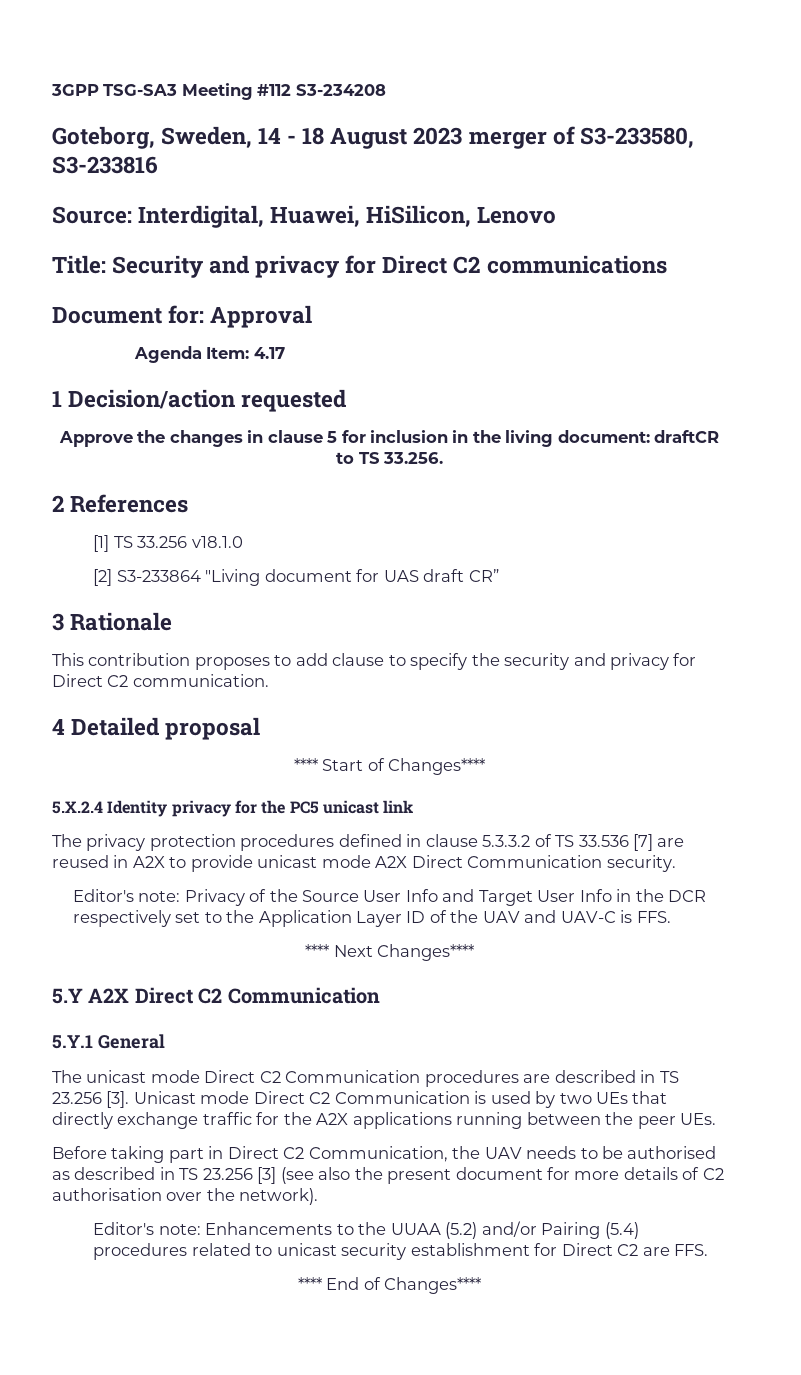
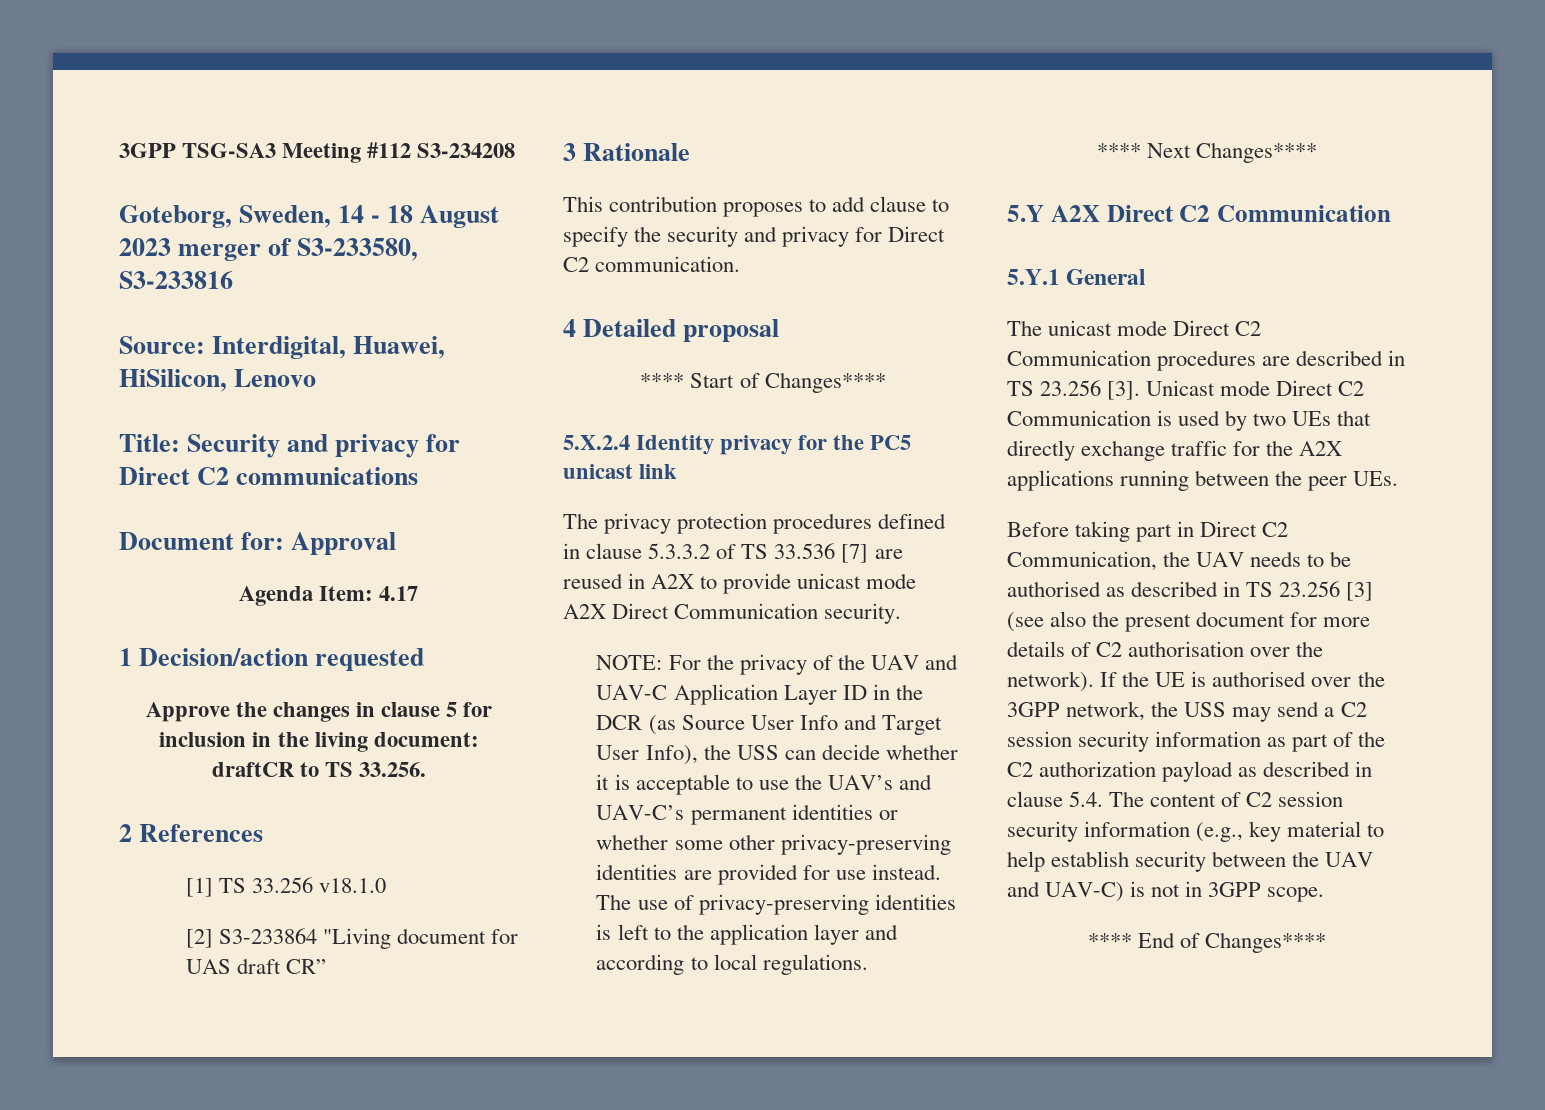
- Editor's note: Privacy of the Source User Info and Target User Info in the DCR respectively set to the Application Layer ID of the UAV and UAV-C is FFS.
+ NOTE: For the privacy of the UAV and UAV-C Application Layer ID in the DCR (as Source User Info and Target User Info), the USS can decide whether it is acceptable to use the UAV’s and UAV-C’s permanent identities or whether some other privacy-preserving identities are provided for use instead. The use of privacy-preserving identities is left to the application layer and according to local regulations.
- Before taking part in Direct C2 Communication, the UAV needs to be authorised as described in TS 23.256 [3] (see also the present document for more details of C2 authorisation over the network).
- Editor's note: Enhancements to the UUAA (5.2) and/or Pairing (5.4) procedures related to unicast security establishment for Direct C2 are FFS.
+ Before taking part in Direct C2 Communication, the UAV needs to be authorised as described in TS 23.256 [3] (see also the present document for more details of C2 authorisation over the network). If the UE is authorised over the 3GPP network, the USS may send a C2 session security information as part of the C2 authorization payload as described in clause 5.4. The content of C2 session security information (e.g., key material to help establish security between the UAV and UAV-C) is not in 3GPP scope.

